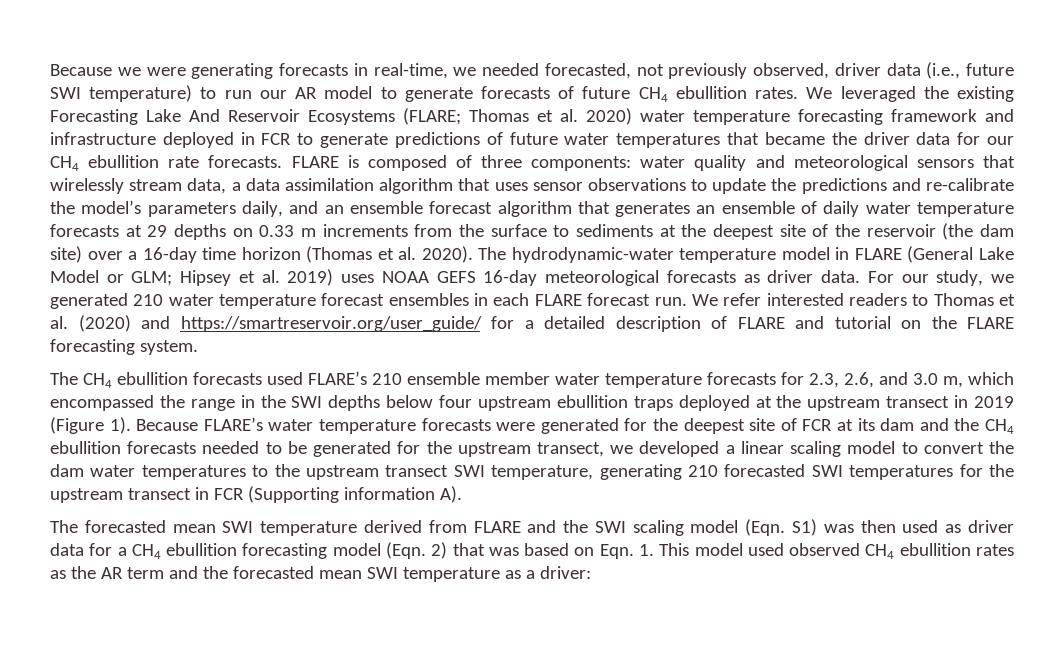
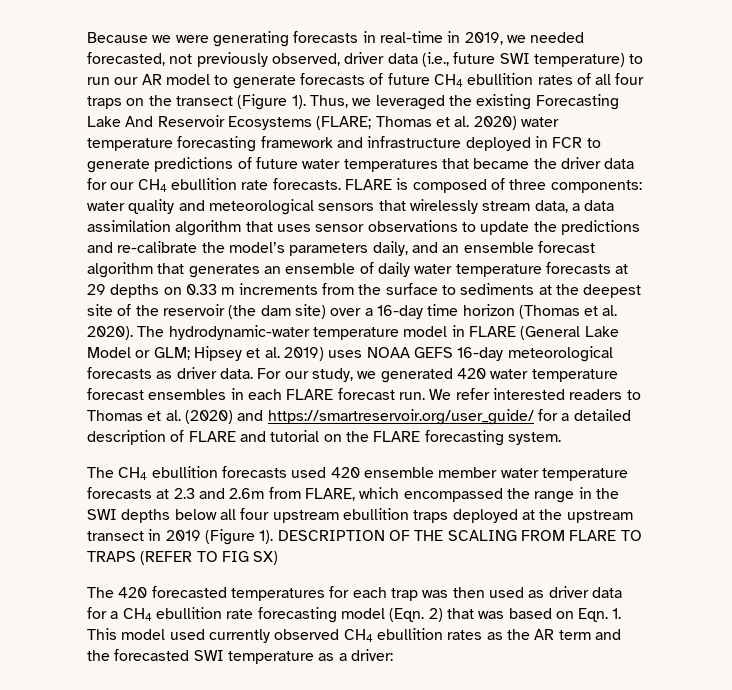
- Because we were generating forecasts in real-time, we needed forecasted, not previously observed, driver data (i.e., future SWI temperature) to run our AR model to generate forecasts of future CH4 ebullition rates. We leveraged the existing Forecasting Lake And Reservoir Ecosystems (FLARE;
+ Because we were generating forecasts in real-time in 2019, we needed forecasted, not previously observed, driver data (i.e., future SWI temperature) to run our AR model to generate forecasts of future CH4 ebullition rates of all four traps on the transect (Figure 1). Thus, we leveraged the existing Forecasting Lake And Reservoir Ecosystems (FLARE;
- For our study, we generated 210 water temperature forecast ensembles in each FLARE forecast run.
+ For our study, we generated 420 water temperature forecast ensembles in each FLARE forecast run.
- The CH4 ebullition forecasts used FLARE’s 210 ensemble member water temperature forecasts for 2.3, 2.6, and 3.0 m, which encompassed the range in the SWI depths below four upstream ebullition traps deployed at the upstream transect in 2019 (Figure 1).
+ The CH4 ebullition forecasts used 420 ensemble member water temperature forecasts at 2.3 and 2.6m from FLARE, which encompassed the range in the SWI depths below all four upstream ebullition traps deployed at the upstream transect in 2019 (Figure 1).
- Because FLARE’s water temperature forecasts were generated for the deepest site of FCR at its dam and the CH4 ebullition forecasts needed to be generated for the upstream transect, we developed a linear scaling model to convert the dam water temperatures to the upstream transect SWI temperature, generating 210 forecasted SWI temperatures for the upstream transect in FCR (Supporting information A).
- The forecasted mean SWI temperature derived from FLARE and the SWI scaling model (Eqn. S1) was then used as driver data for a CH4 ebullition forecasting model (Eqn. 2) that was based on Eqn. 1. This model used observed CH4 ebullition rates as the AR term and the forecasted mean SWI temperature as a driver:
+ DESCRIPTION OF THE SCALING FROM FLARE TO TRAPS (REFER TO FIG SX)
+ The 420 forecasted temperatures for each trap was then used as driver data for a CH4 ebullition rate forecasting model (Eqn. 2) that was based on Eqn. 1. This model used currently observed CH4 ebullition rates as the AR term and the forecasted SWI temperature as a driver:

